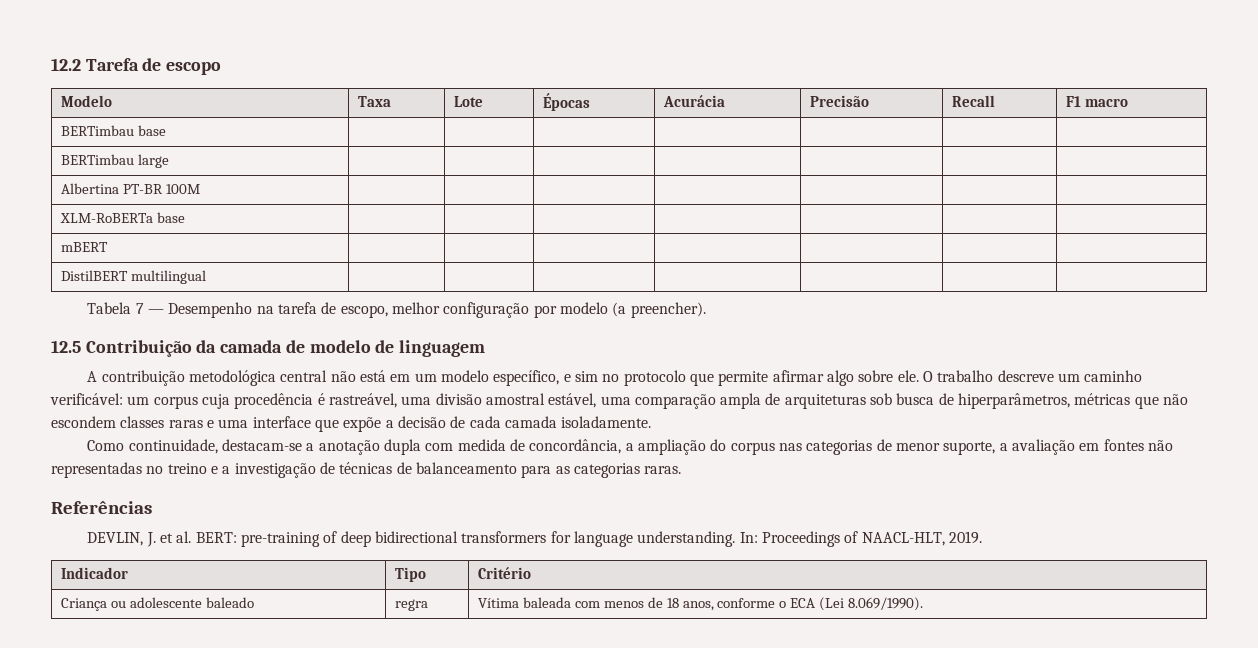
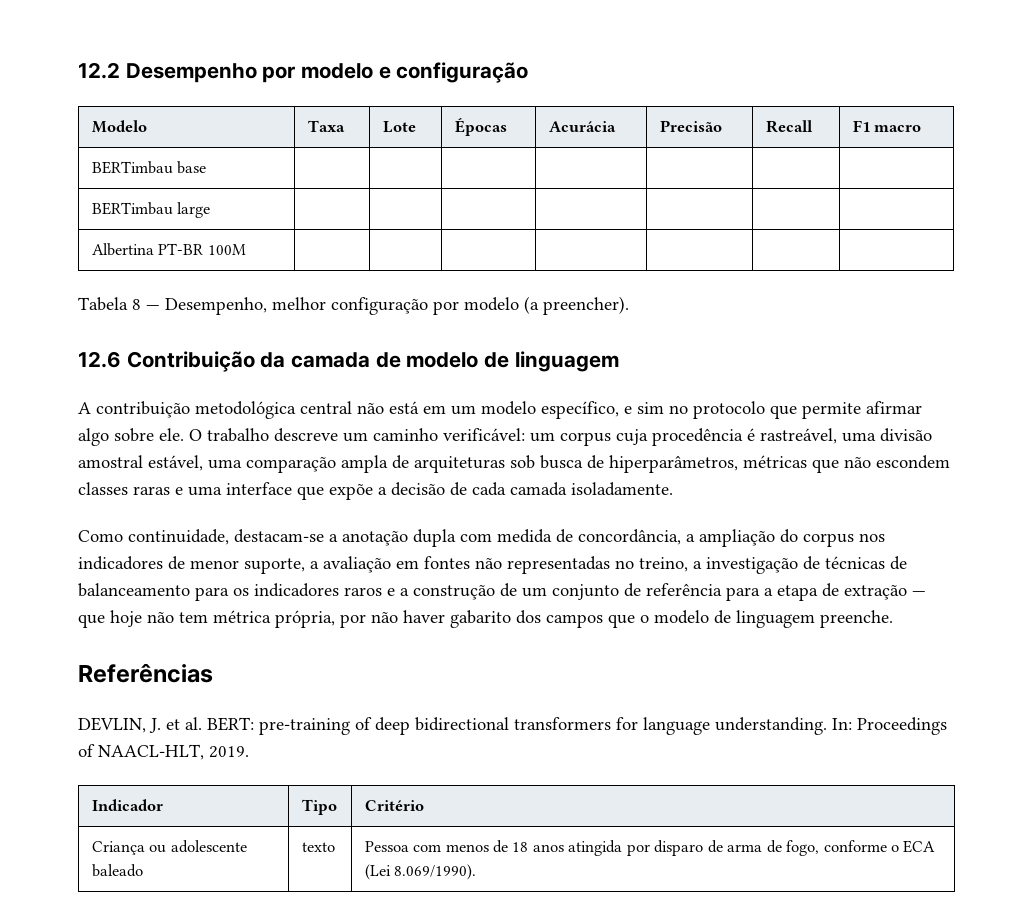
- 12.2 Tarefa de escopo
+ 12.2 Desempenho por modelo e configuração
- XLM-RoBERTa base | | | | | | |
- mBERT | | | | | | |
- DistilBERT multilingual | | | | | | |
- Tabela 7 — Desempenho na tarefa de escopo, melhor configuração por modelo (a preencher).
+ Tabela 8 — Desempenho, melhor configuração por modelo (a preencher).
- 12.5 Contribuição da camada de modelo de linguagem
+ 12.6 Contribuição da camada de modelo de linguagem
- Como continuidade, destacam-se a anotação dupla com medida de concordância, a ampliação do corpus nas categorias de menor suporte, a avaliação em fontes não representadas no treino e a investigação de técnicas de balanceamento para as categorias raras.
+ Como continuidade, destacam-se a anotação dupla com medida de concordância, a ampliação do corpus nos indicadores de menor suporte, a avaliação em fontes não representadas no treino, a investigação de técnicas de balanceamento para os indicadores raros e a construção de um conjunto de referência para a etapa de extração — que hoje não tem métrica própria, por não haver gabarito dos campos que o modelo de linguagem preenche.
- Criança ou adolescente baleado | regra | Vítima baleada com menos de 18 anos, conforme o ECA (Lei 8.069/1990).
+ Criança ou adolescente baleado | texto | Pessoa com menos de 18 anos atingida por disparo de arma de fogo, conforme o ECA (Lei 8.069/1990).

